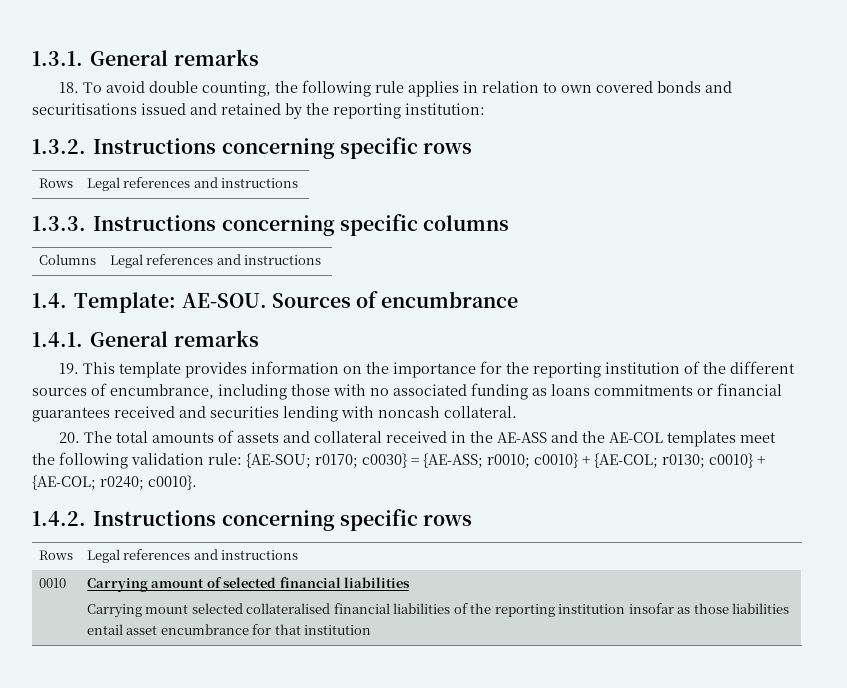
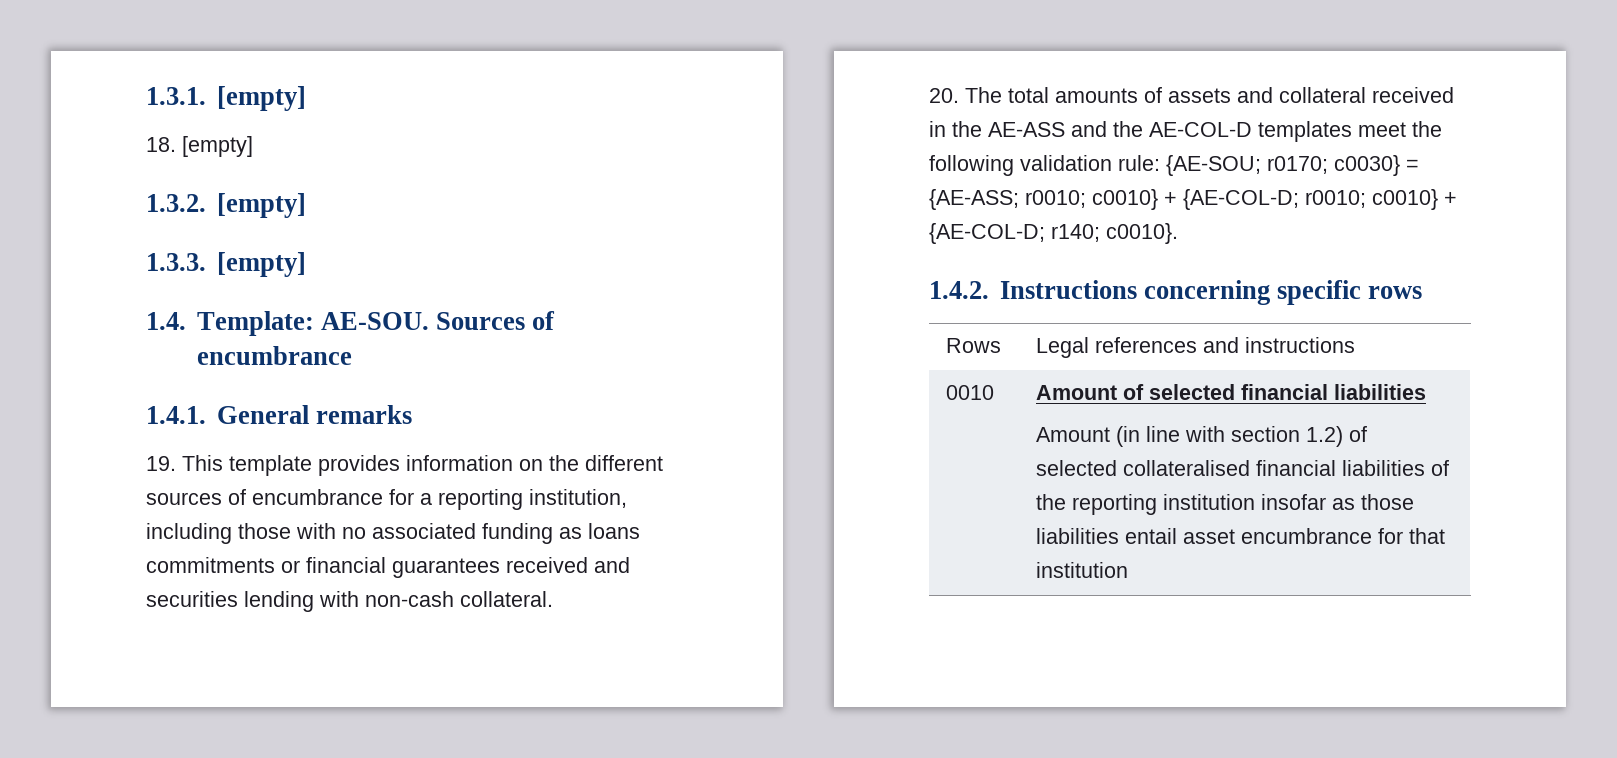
- 1.3.1. General remarks
+ 1.3.1. [empty]
- 18. To avoid double counting, the following rule applies in relation to own covered bonds and securitisations issued and retained by the reporting institution:
- 1.3.2. Instructions concerning specific rows
- Rows | Legal references and instructions
- 1.3.3. Instructions concerning specific columns
- Columns | Legal references and instructions
+ 18. [empty]
+ 1.3.2. [empty]
+ 1.3.3. [empty]
- 19. This template provides information on the importance for the reporting institution of the different sources of encumbrance, including those with no associated funding as loans commitments or financial guarantees received and securities lending with noncash collateral.
+ 19. This template provides information on the different sources of encumbrance for a reporting institution, including those with no associated funding as loans commitments or financial guarantees received and securities lending with non-cash collateral.
- 20. The total amounts of assets and collateral received in the AE-ASS and the AE-COL templates meet the following validation rule: {AE-SOU; r0170; c0030} = {AE-ASS; r0010; c0010} + {AE-COL; r0130; c0010} + {AE-COL; r0240; c0010}.
+ 20. The total amounts of assets and collateral received in the AE-ASS and the AE-COL-D templates meet the following validation rule: {AE-SOU; r0170; c0030} = {AE-ASS; r0010; c0010} + {AE-COL-D; r0010; c0010} + {AE-COL-D; r140; c0010}.
- 0010 | Carrying amount of selected financial liabilities
- Carrying mount selected collateralised financial liabilities of the reporting institution insofar as those liabilities entail asset encumbrance for that institution
+ 0010 | Amount of selected financial liabilities
+ Amount (in line with section 1.2) of selected collateralised financial liabilities of the reporting institution insofar as those liabilities entail asset encumbrance for that institution

